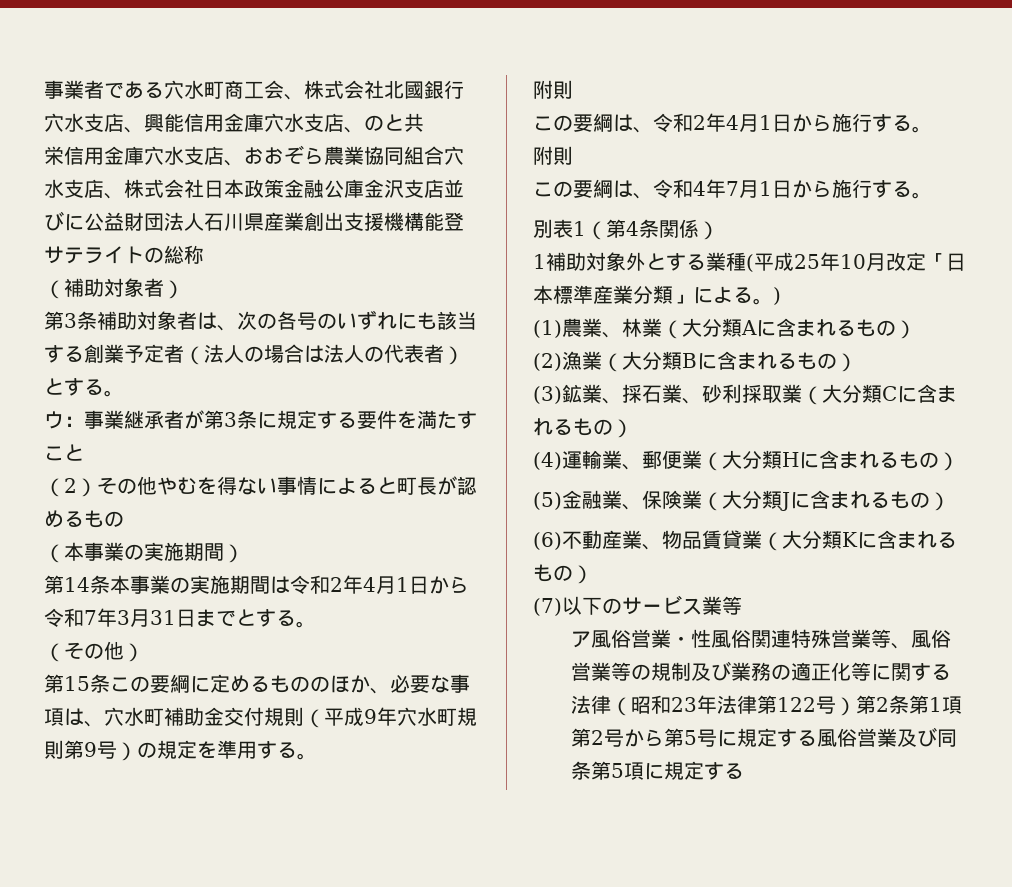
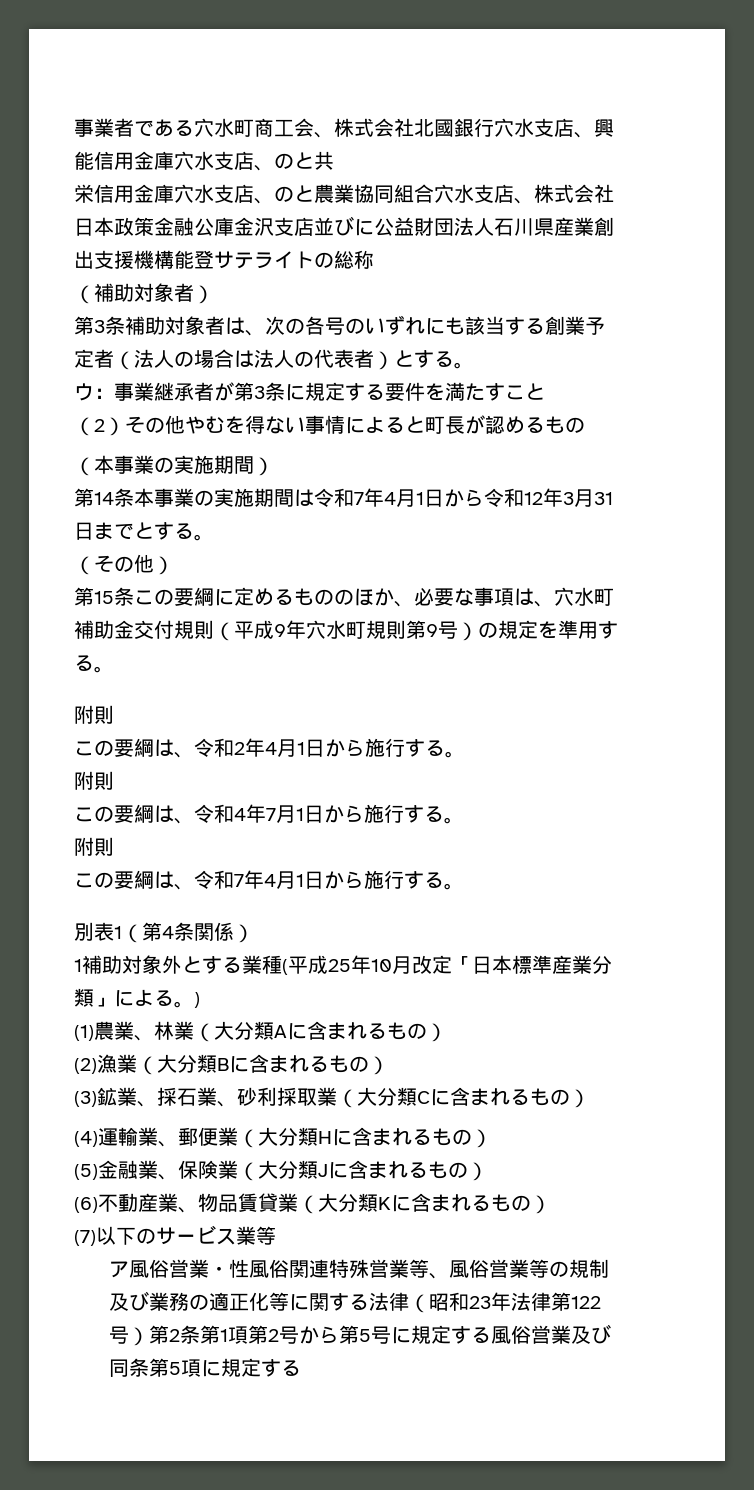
- 栄信用金庫穴水支店、おおぞら農業協同組合穴水支店、株式会社日本政策金融公庫金沢支店並びに公益財団法人石川県産業創出支援機構能登サテライトの総称
+ 栄信用金庫穴水支店、のと農業協同組合穴水支店、株式会社日本政策金融公庫金沢支店並びに公益財団法人石川県産業創出支援機構能登サテライトの総称
- 第14条本事業の実施期間は令和2年4月1日から令和7年3月31日までとする。
+ 第14条本事業の実施期間は令和7年4月1日から令和12年3月31日までとする。
  この要綱は、令和4年7月1日から施行する。
+ 附則
+ この要綱は、令和7年4月1日から施行する。

